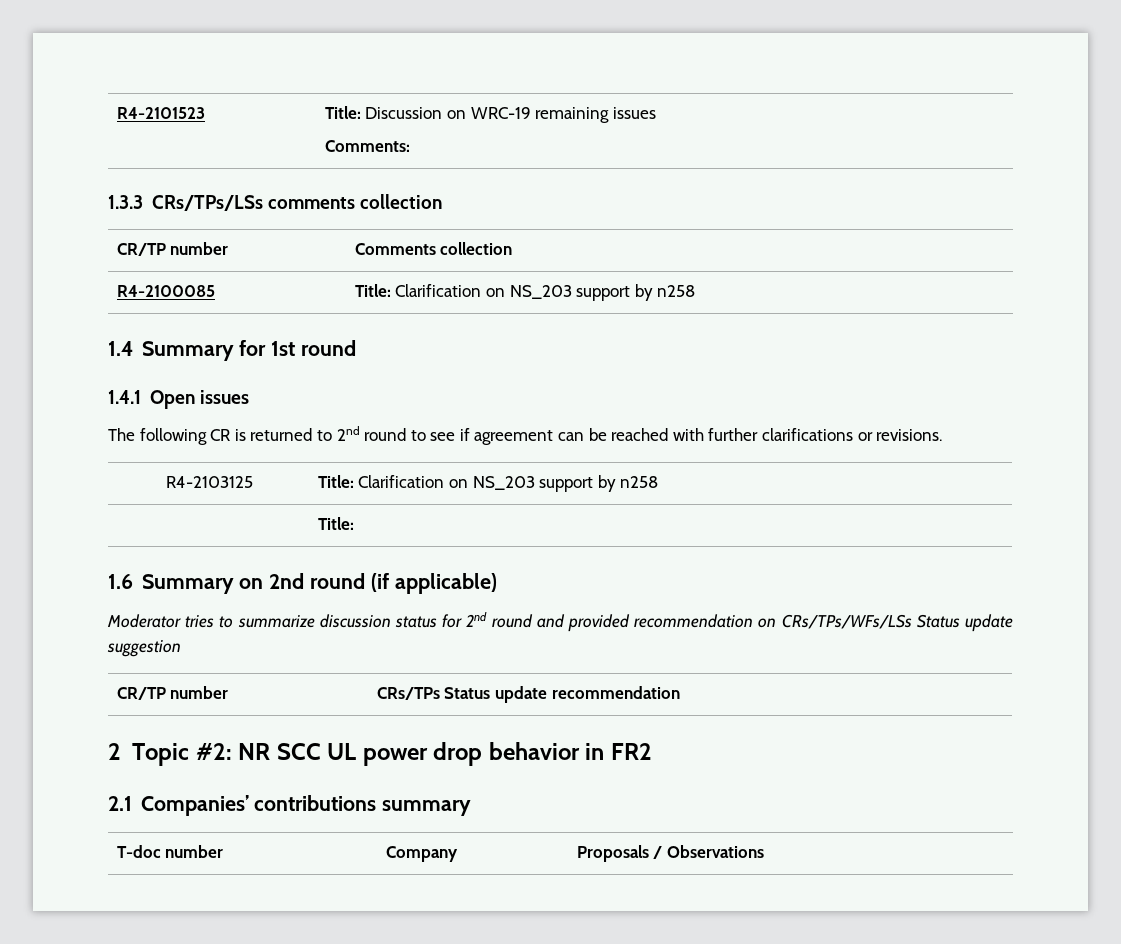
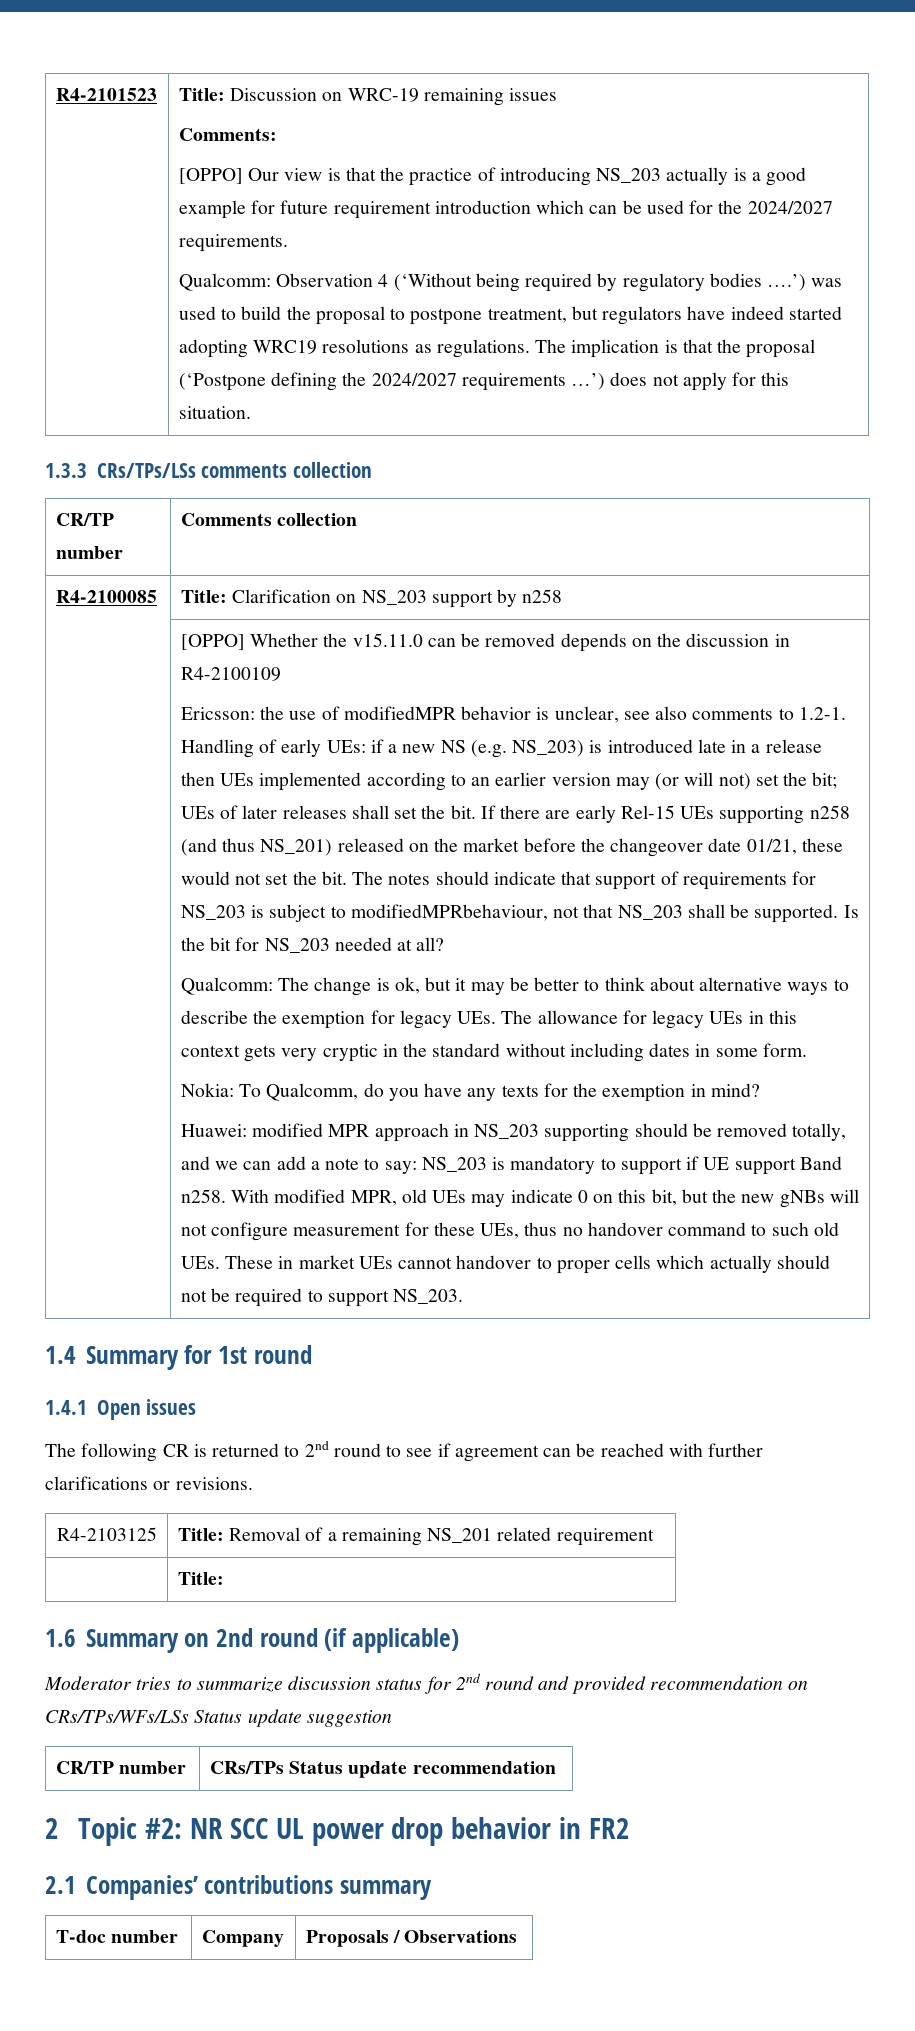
+ [OPPO] Our view is that the practice of introducing NS_203 actually is a good example for future requirement introduction which can be used for the 2024/2027 requirements.
+ Qualcomm: Observation 4 (‘Without being required by regulatory bodies ….’) was used to build the proposal to postpone treatment, but regulators have indeed started adopting WRC19 resolutions as regulations. The implication is that the proposal (‘Postpone defining the 2024/2027 requirements …’) does not apply for this situation.
+ [OPPO] Whether the v15.11.0 can be removed depends on the discussion in R4-2100109
+ Ericsson: the use of modifiedMPR behavior is unclear, see also comments to 1.2-1. Handling of early UEs: if a new NS (e.g. NS_203) is introduced late in a release then UEs implemented according to an earlier version may (or will not) set the bit; UEs of later releases shall set the bit. If there are early Rel-15 UEs supporting n258 (and thus NS_201) released on the market before the changeover date 01/21, these would not set the bit. The notes should indicate that support of requirements for NS_203 is subject to modifiedMPRbehaviour, not that NS_203 shall be supported. Is the bit for NS_203 needed at all?
+ Qualcomm: The change is ok, but it may be better to think about alternative ways to describe the exemption for legacy UEs. The allowance for legacy UEs in this context gets very cryptic in the standard without including dates in some form.
+ Nokia: To Qualcomm, do you have any texts for the exemption in mind?
+ Huawei: modified MPR approach in NS_203 supporting should be removed totally, and we can add a note to say: NS_203 is mandatory to support if UE support Band n258. With modified MPR, old UEs may indicate 0 on this bit, but the new gNBs will not configure measurement for these UEs, thus no handover command to such old UEs. These in market UEs cannot handover to proper cells which actually should not be required to support NS_203.
- R4-2103125 | Title: Clarification on NS_203 support by n258
+ R4-2103125 | Title: Removal of a remaining NS_201 related requirement

